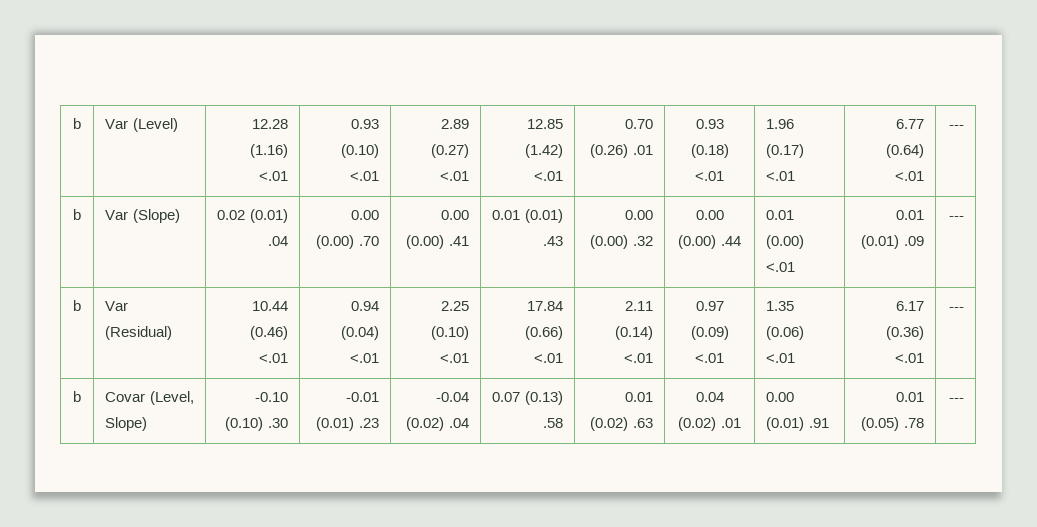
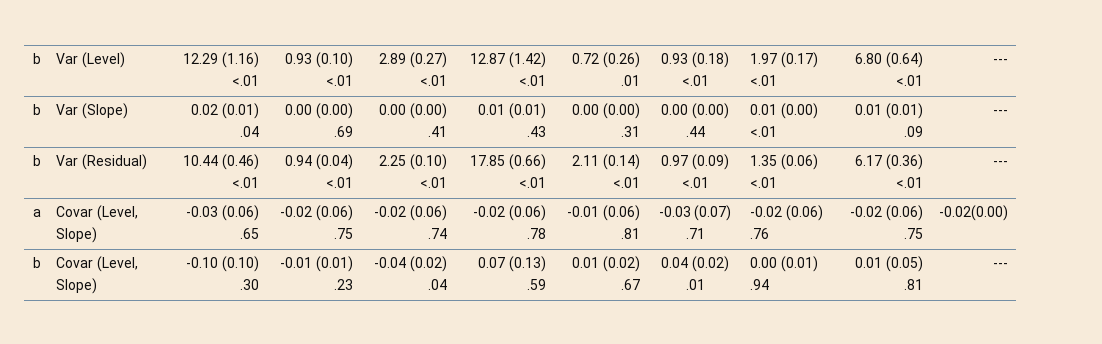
- b | Var (Level) | 12.28 (1.16) <.01 | 0.93 (0.10) <.01 | 2.89 (0.27) <.01 | 12.85 (1.42) <.01 | 0.70 (0.26) .01 | 0.93 (0.18) <.01 | 1.96 (0.17) <.01 | 6.77 (0.64) <.01 | ---
+ b | Var (Level) | 12.29 (1.16) <.01 | 0.93 (0.10) <.01 | 2.89 (0.27) <.01 | 12.87 (1.42) <.01 | 0.72 (0.26) .01 | 0.93 (0.18) <.01 | 1.97 (0.17) <.01 | 6.80 (0.64) <.01 | ---
- b | Var (Slope) | 0.02 (0.01) .04 | 0.00 (0.00) .70 | 0.00 (0.00) .41 | 0.01 (0.01) .43 | 0.00 (0.00) .32 | 0.00 (0.00) .44 | 0.01 (0.00) <.01 | 0.01 (0.01) .09 | ---
+ b | Var (Slope) | 0.02 (0.01) .04 | 0.00 (0.00) .69 | 0.00 (0.00) .41 | 0.01 (0.01) .43 | 0.00 (0.00) .31 | 0.00 (0.00) .44 | 0.01 (0.00) <.01 | 0.01 (0.01) .09 | ---
- b | Var (Residual) | 10.44 (0.46) <.01 | 0.94 (0.04) <.01 | 2.25 (0.10) <.01 | 17.84 (0.66) <.01 | 2.11 (0.14) <.01 | 0.97 (0.09) <.01 | 1.35 (0.06) <.01 | 6.17 (0.36) <.01 | ---
+ b | Var (Residual) | 10.44 (0.46) <.01 | 0.94 (0.04) <.01 | 2.25 (0.10) <.01 | 17.85 (0.66) <.01 | 2.11 (0.14) <.01 | 0.97 (0.09) <.01 | 1.35 (0.06) <.01 | 6.17 (0.36) <.01 | ---
+ a | Covar (Level, Slope) | -0.03 (0.06) .65 | -0.02 (0.06) .75 | -0.02 (0.06) .74 | -0.02 (0.06) .78 | -0.01 (0.06) .81 | -0.03 (0.07) .71 | -0.02 (0.06) .76 | -0.02 (0.06) .75 | -0.02(0.00)
- b | Covar (Level, Slope) | -0.10 (0.10) .30 | -0.01 (0.01) .23 | -0.04 (0.02) .04 | 0.07 (0.13) .58 | 0.01 (0.02) .63 | 0.04 (0.02) .01 | 0.00 (0.01) .91 | 0.01 (0.05) .78 | ---
+ b | Covar (Level, Slope) | -0.10 (0.10) .30 | -0.01 (0.01) .23 | -0.04 (0.02) .04 | 0.07 (0.13) .59 | 0.01 (0.02) .67 | 0.04 (0.02) .01 | 0.00 (0.01) .94 | 0.01 (0.05) .81 | ---

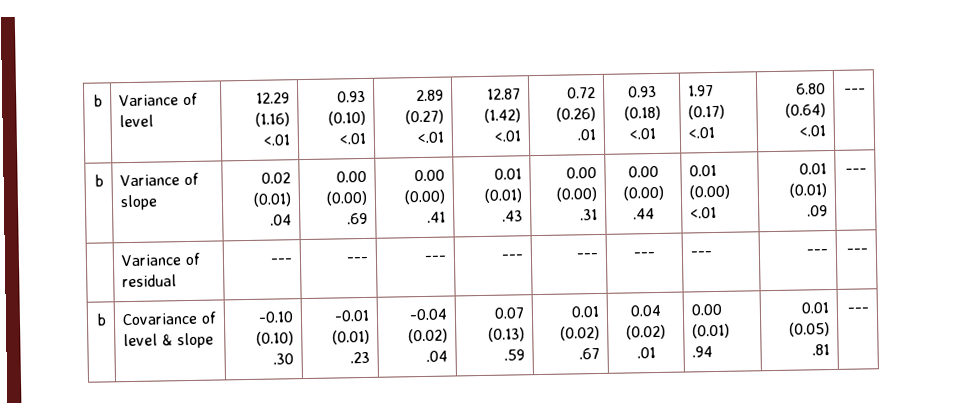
- b | Var (Level) | 12.29 (1.16) <.01 | 0.93 (0.10) <.01 | 2.89 (0.27) <.01 | 12.87 (1.42) <.01 | 0.72 (0.26) .01 | 0.93 (0.18) <.01 | 1.97 (0.17) <.01 | 6.80 (0.64) <.01 | ---
+ b | Variance of level | 12.29 (1.16) <.01 | 0.93 (0.10) <.01 | 2.89 (0.27) <.01 | 12.87 (1.42) <.01 | 0.72 (0.26) .01 | 0.93 (0.18) <.01 | 1.97 (0.17) <.01 | 6.80 (0.64) <.01 | ---
- b | Var (Slope) | 0.02 (0.01) .04 | 0.00 (0.00) .69 | 0.00 (0.00) .41 | 0.01 (0.01) .43 | 0.00 (0.00) .31 | 0.00 (0.00) .44 | 0.01 (0.00) <.01 | 0.01 (0.01) .09 | ---
+ b | Variance of slope | 0.02 (0.01) .04 | 0.00 (0.00) .69 | 0.00 (0.00) .41 | 0.01 (0.01) .43 | 0.00 (0.00) .31 | 0.00 (0.00) .44 | 0.01 (0.00) <.01 | 0.01 (0.01) .09 | ---
- b | Var (Residual) | 10.44 (0.46) <.01 | 0.94 (0.04) <.01 | 2.25 (0.10) <.01 | 17.85 (0.66) <.01 | 2.11 (0.14) <.01 | 0.97 (0.09) <.01 | 1.35 (0.06) <.01 | 6.17 (0.36) <.01 | ---
- a | Covar (Level, Slope) | -0.03 (0.06) .65 | -0.02 (0.06) .75 | -0.02 (0.06) .74 | -0.02 (0.06) .78 | -0.01 (0.06) .81 | -0.03 (0.07) .71 | -0.02 (0.06) .76 | -0.02 (0.06) .75 | -0.02(0.00)
- b | Covar (Level, Slope) | -0.10 (0.10) .30 | -0.01 (0.01) .23 | -0.04 (0.02) .04 | 0.07 (0.13) .59 | 0.01 (0.02) .67 | 0.04 (0.02) .01 | 0.00 (0.01) .94 | 0.01 (0.05) .81 | ---
+ | Variance of residual | --- | --- | --- | --- | --- | --- | --- | --- | ---
+ b | Covariance of level & slope | -0.10 (0.10) .30 | -0.01 (0.01) .23 | -0.04 (0.02) .04 | 0.07 (0.13) .59 | 0.01 (0.02) .67 | 0.04 (0.02) .01 | 0.00 (0.01) .94 | 0.01 (0.05) .81 | ---

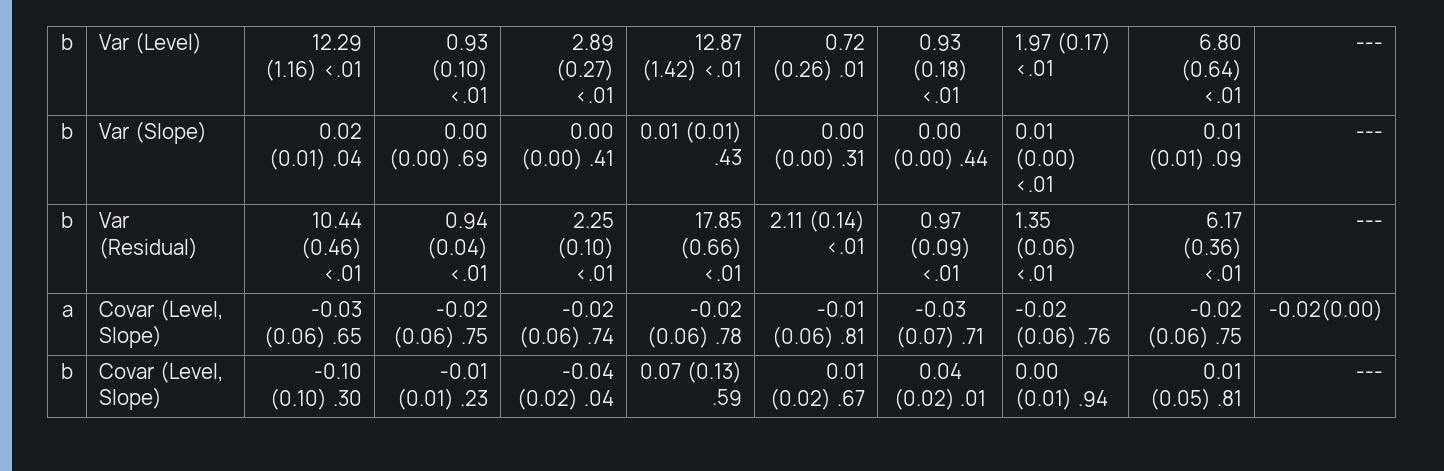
- b | Variance of level | 12.29 (1.16) <.01 | 0.93 (0.10) <.01 | 2.89 (0.27) <.01 | 12.87 (1.42) <.01 | 0.72 (0.26) .01 | 0.93 (0.18) <.01 | 1.97 (0.17) <.01 | 6.80 (0.64) <.01 | ---
+ b | Var (Level) | 12.29 (1.16) <.01 | 0.93 (0.10) <.01 | 2.89 (0.27) <.01 | 12.87 (1.42) <.01 | 0.72 (0.26) .01 | 0.93 (0.18) <.01 | 1.97 (0.17) <.01 | 6.80 (0.64) <.01 | ---
- b | Variance of slope | 0.02 (0.01) .04 | 0.00 (0.00) .69 | 0.00 (0.00) .41 | 0.01 (0.01) .43 | 0.00 (0.00) .31 | 0.00 (0.00) .44 | 0.01 (0.00) <.01 | 0.01 (0.01) .09 | ---
+ b | Var (Slope) | 0.02 (0.01) .04 | 0.00 (0.00) .69 | 0.00 (0.00) .41 | 0.01 (0.01) .43 | 0.00 (0.00) .31 | 0.00 (0.00) .44 | 0.01 (0.00) <.01 | 0.01 (0.01) .09 | ---
- | Variance of residual | --- | --- | --- | --- | --- | --- | --- | --- | ---
- b | Covariance of level & slope | -0.10 (0.10) .30 | -0.01 (0.01) .23 | -0.04 (0.02) .04 | 0.07 (0.13) .59 | 0.01 (0.02) .67 | 0.04 (0.02) .01 | 0.00 (0.01) .94 | 0.01 (0.05) .81 | ---
+ b | Var (Residual) | 10.44 (0.46) <.01 | 0.94 (0.04) <.01 | 2.25 (0.10) <.01 | 17.85 (0.66) <.01 | 2.11 (0.14) <.01 | 0.97 (0.09) <.01 | 1.35 (0.06) <.01 | 6.17 (0.36) <.01 | ---
+ a | Covar (Level, Slope) | -0.03 (0.06) .65 | -0.02 (0.06) .75 | -0.02 (0.06) .74 | -0.02 (0.06) .78 | -0.01 (0.06) .81 | -0.03 (0.07) .71 | -0.02 (0.06) .76 | -0.02 (0.06) .75 | -0.02(0.00)
+ b | Covar (Level, Slope) | -0.10 (0.10) .30 | -0.01 (0.01) .23 | -0.04 (0.02) .04 | 0.07 (0.13) .59 | 0.01 (0.02) .67 | 0.04 (0.02) .01 | 0.00 (0.01) .94 | 0.01 (0.05) .81 | ---

